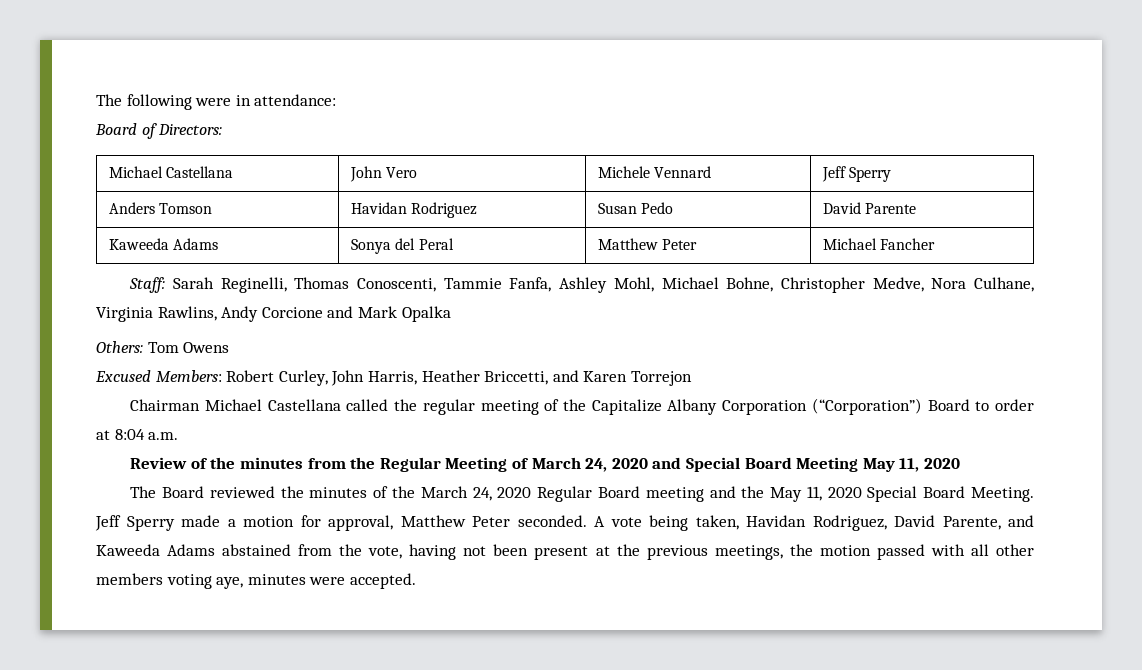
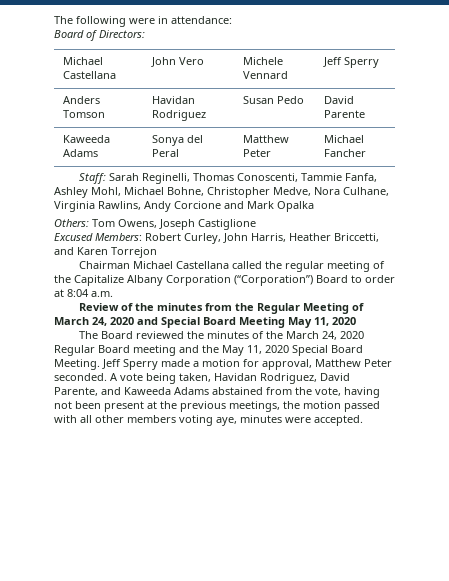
- Others: Tom Owens
+ Others: Tom Owens, Joseph Castiglione

